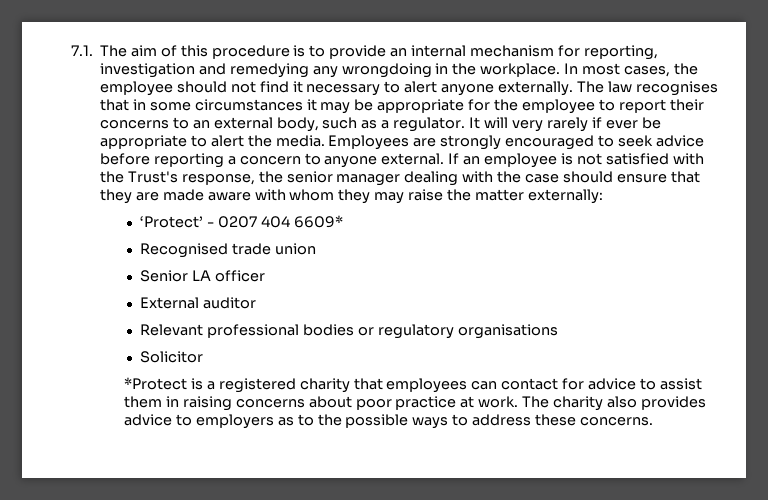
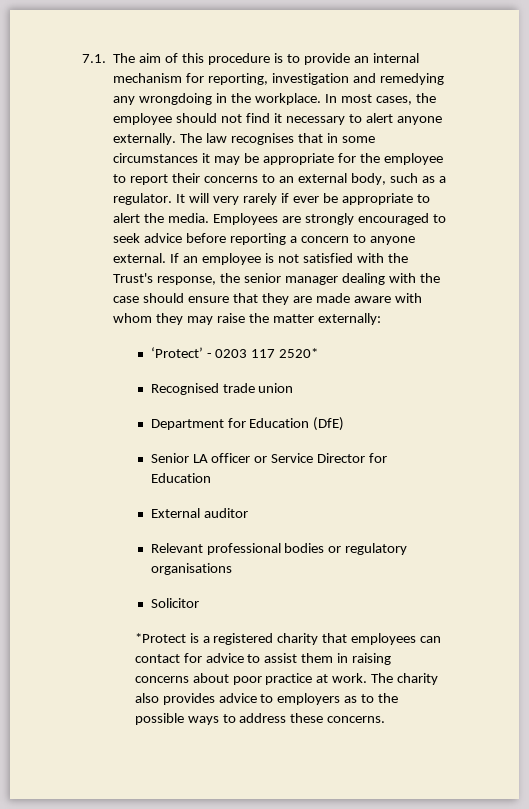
- ‘Protect’ - 0207 404 6609*
+ ‘Protect’ - 0203 117 2520*
+ Department for Education (DfE)
- Senior LA officer
+ Senior LA officer or Service Director for Education

